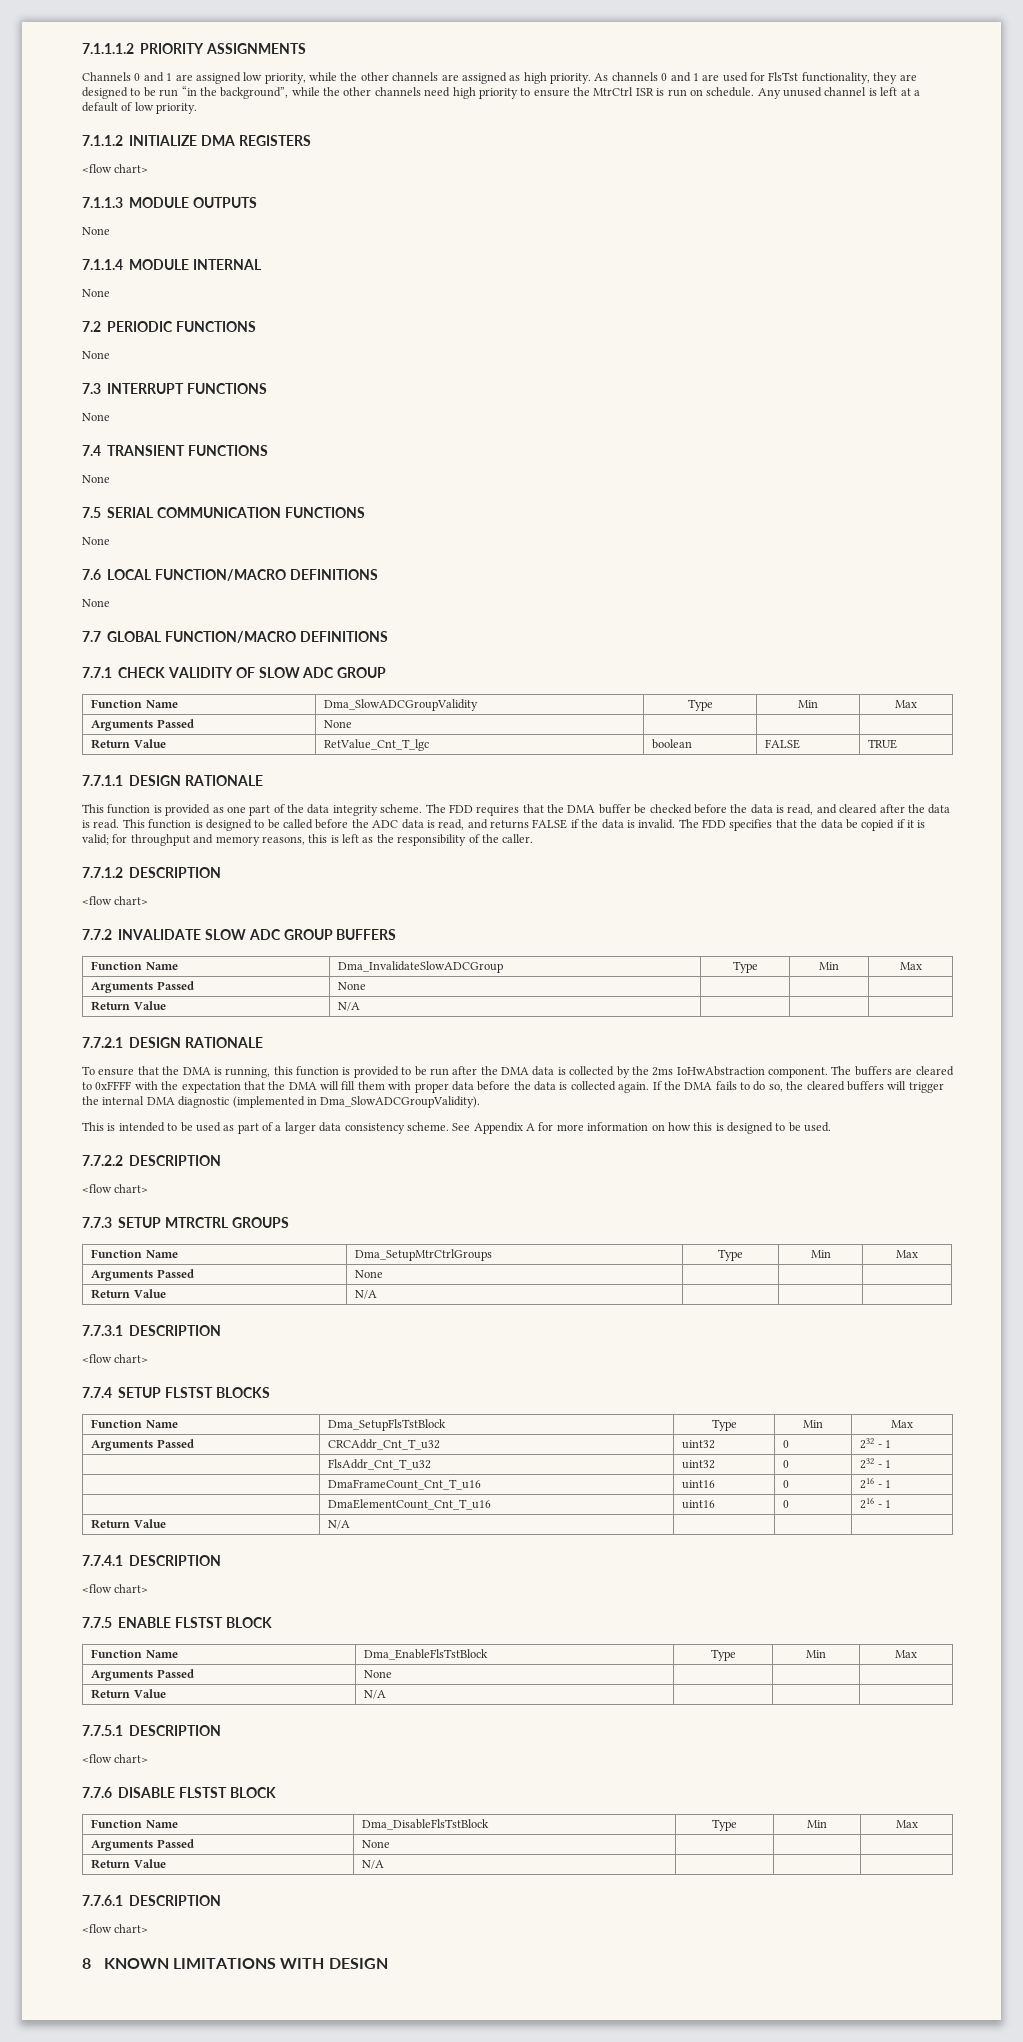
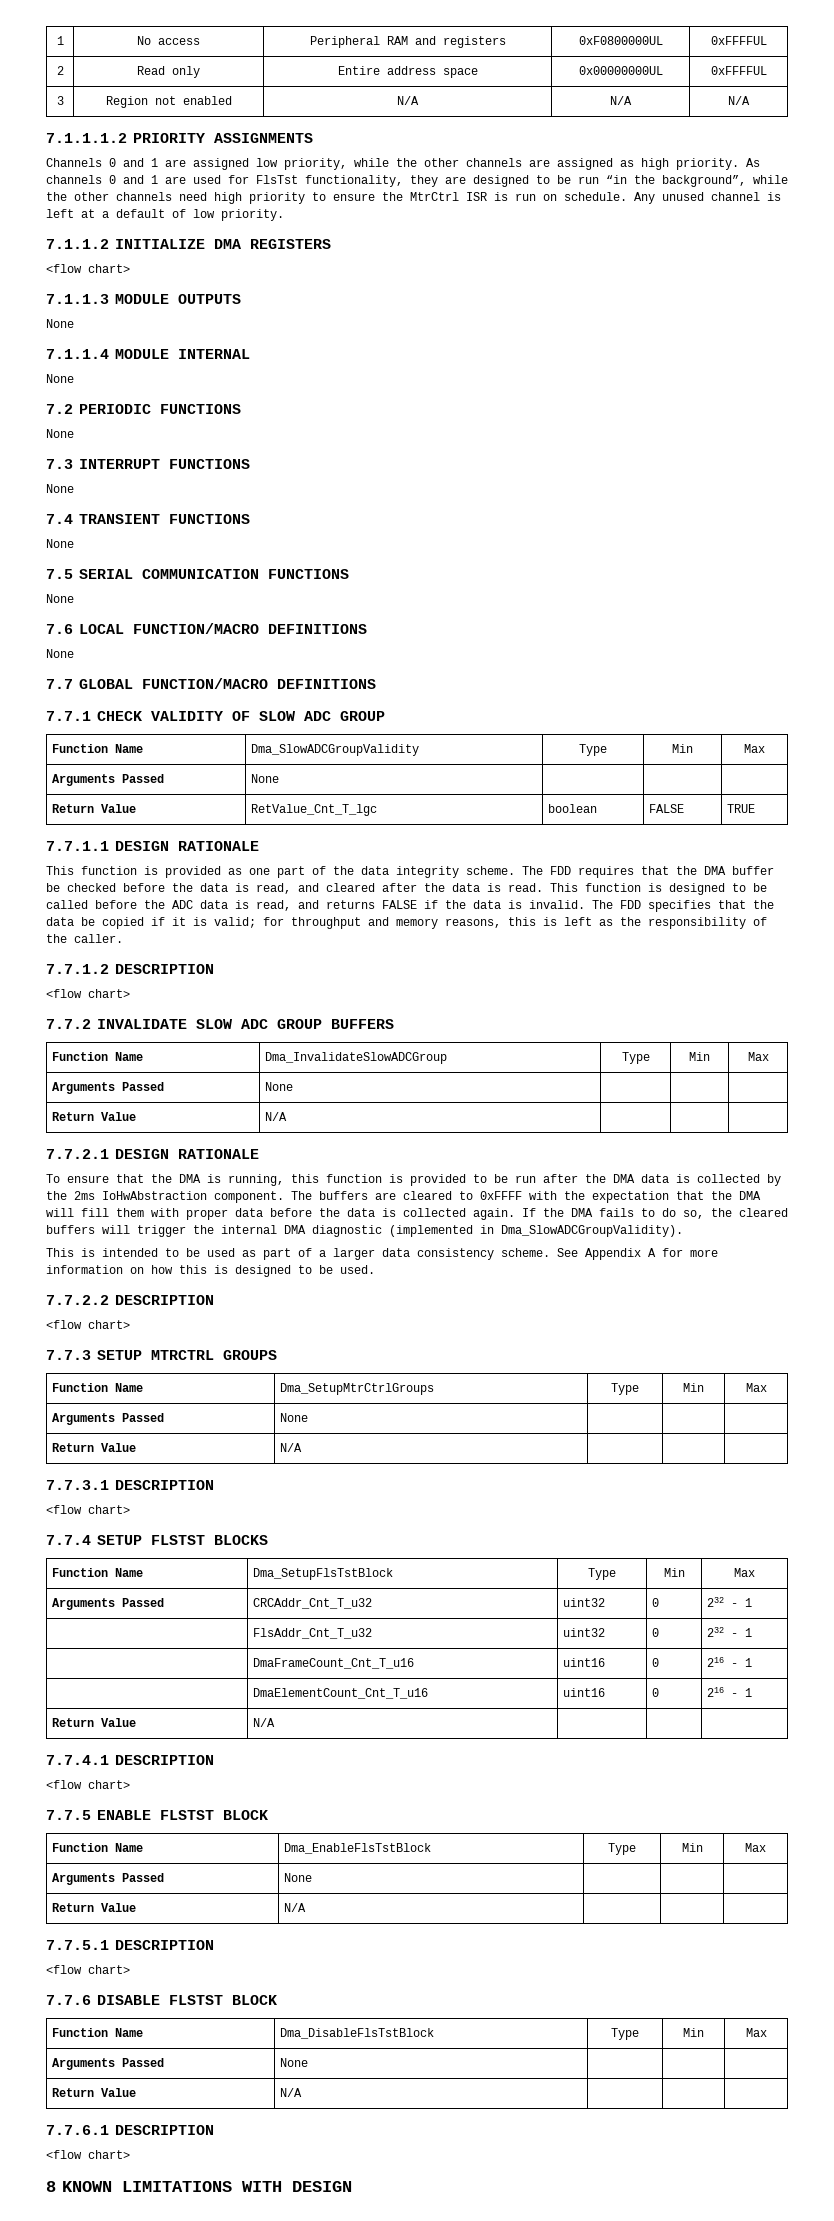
+ 1 | No access | Peripheral RAM and registers | 0xF0800000UL | 0xFFFFUL
+ 2 | Read only | Entire address space | 0x00000000UL | 0xFFFFUL
+ 3 | Region not enabled | N/A | N/A | N/A

